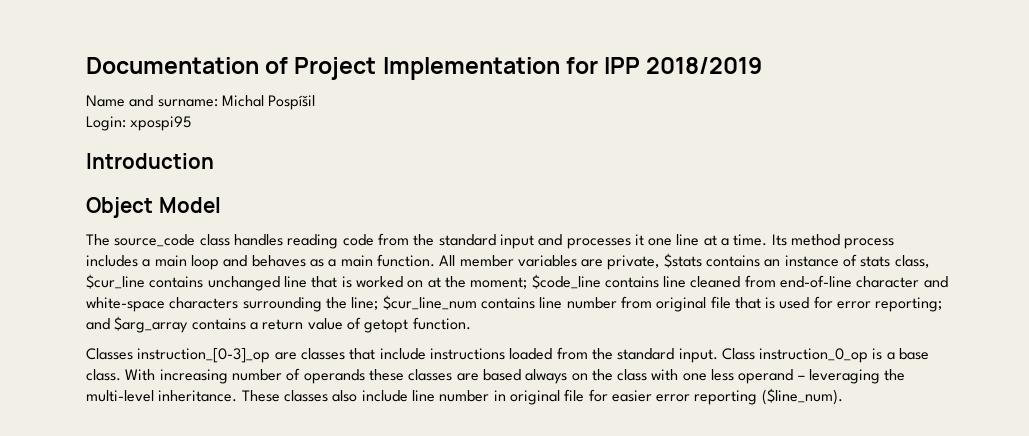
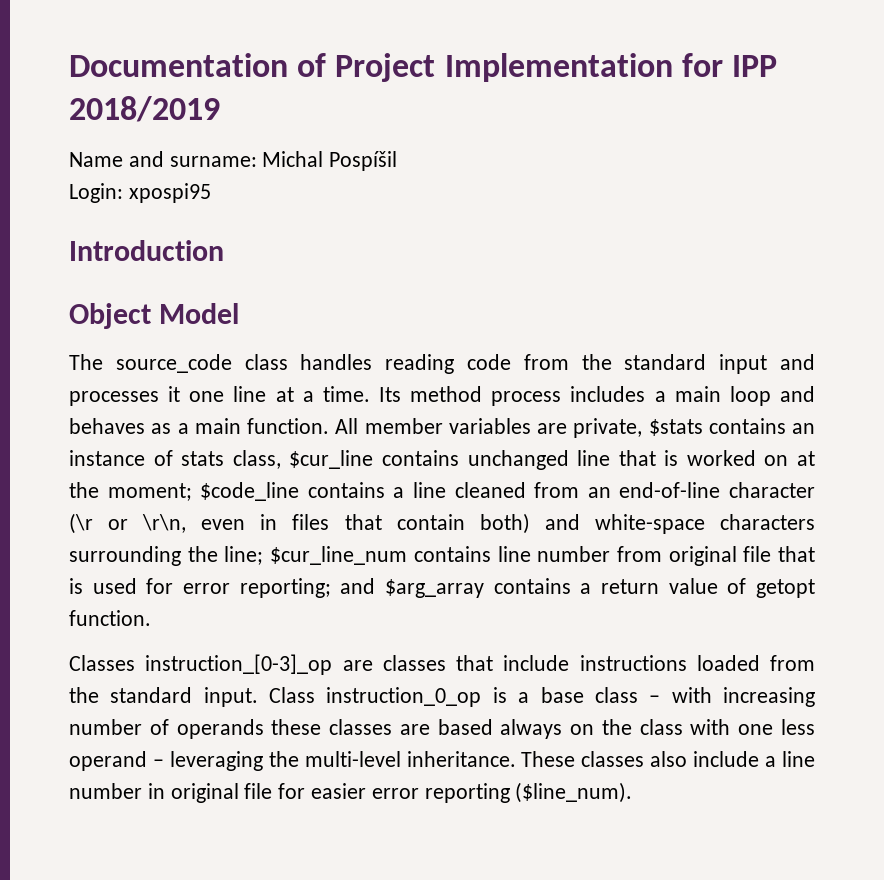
- All member variables are private, $stats contains an instance of stats class, $cur_line contains unchanged line that is worked on at the moment; $code_line contains line cleaned from end-of-line character and white-space characters surrounding the line; $cur_line_num contains line number from original file that is used for error reporting; and $arg_array contains a return value of getopt function.
+ All member variables are private, $stats contains an instance of stats class, $cur_line contains unchanged line that is worked on at the moment; $code_line contains a line cleaned from an end-of-line character (\r or \r\n, even in files that contain both) and white-space characters surrounding the line; $cur_line_num contains line number from original file that is used for error reporting; and $arg_array contains a return value of getopt function.
- Class instruction_0_op is a base class. With increasing number of operands these classes are based always on the class with one less operand – leveraging the multi-level inheritance.
+ Class instruction_0_op is a base class – with increasing number of operands these classes are based always on the class with one less operand – leveraging the multi-level inheritance.
- These classes also include line number in original file for easier error reporting ($line_num).
+ These classes also include a line number in original file for easier error reporting ($line_num).

